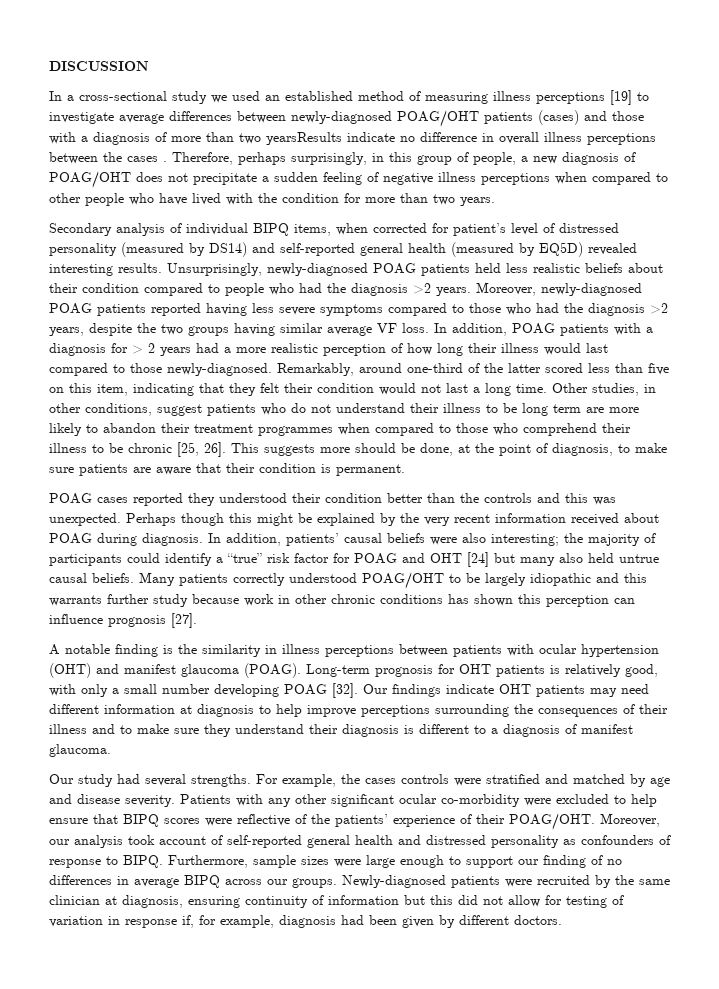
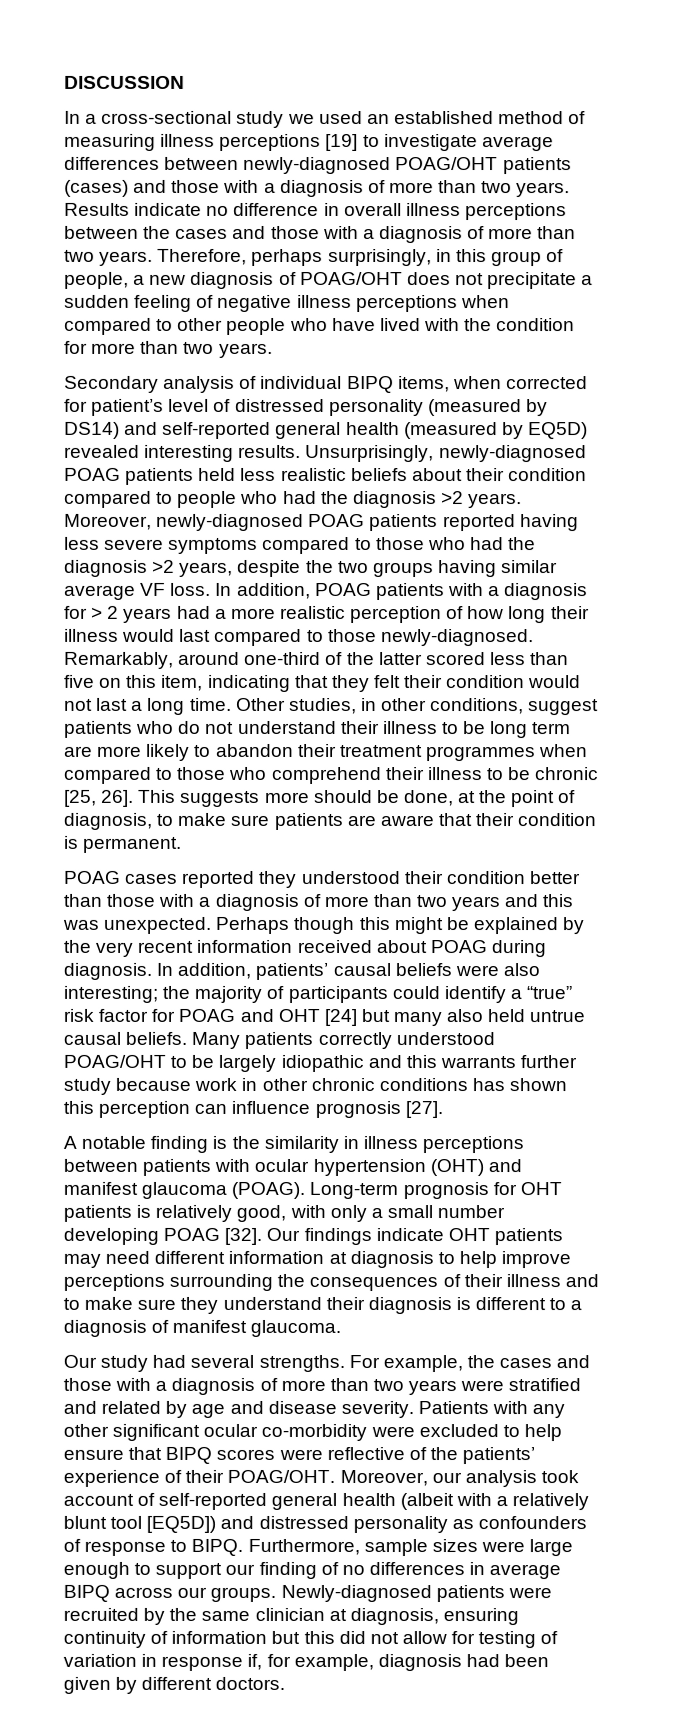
- In a cross-sectional study we used an established method of measuring illness perceptions [19] to investigate average differences between newly-diagnosed POAG/OHT patients (cases) and those with a diagnosis of more than two yearsResults indicate no difference in overall illness perceptions between the cases .
+ In a cross-sectional study we used an established method of measuring illness perceptions [19] to investigate average differences between newly-diagnosed POAG/OHT patients (cases) and those with a diagnosis of more than two years. Results indicate no difference in overall illness perceptions between the cases and those with a diagnosis of more than two years.
- POAG cases reported they understood their condition better than the controls and this was unexpected.
+ POAG cases reported they understood their condition better than those with a diagnosis of more than two years and this was unexpected.
- For example, the cases controls were stratified and matched by age and disease severity.
+ For example, the cases and those with a diagnosis of more than two years were stratified and related by age and disease severity.
- Moreover, our analysis took account of self-reported general health and distressed personality as confounders of response to BIPQ.
+ Moreover, our analysis took account of self-reported general health (albeit with a relatively blunt tool [EQ5D]) and distressed personality as confounders of response to BIPQ.

